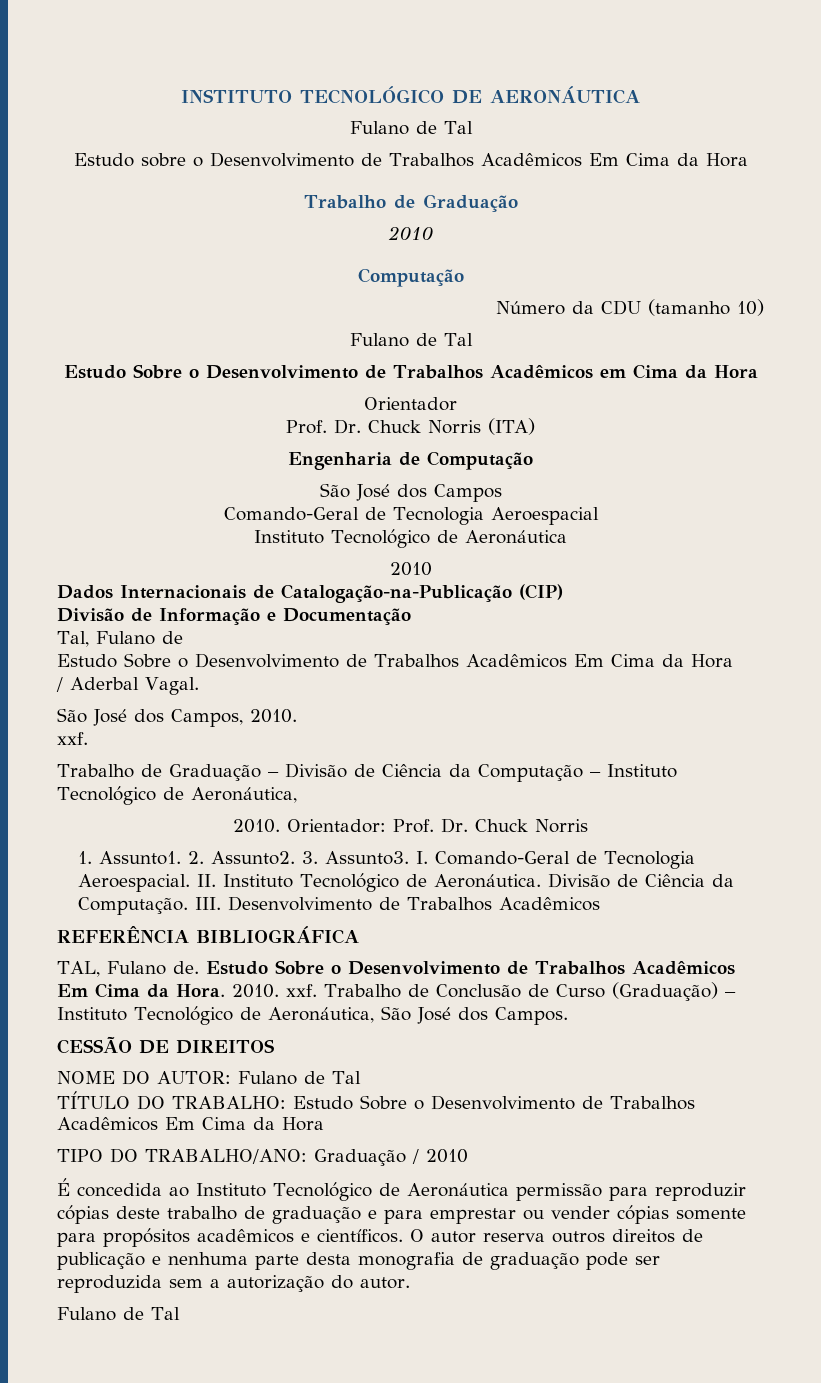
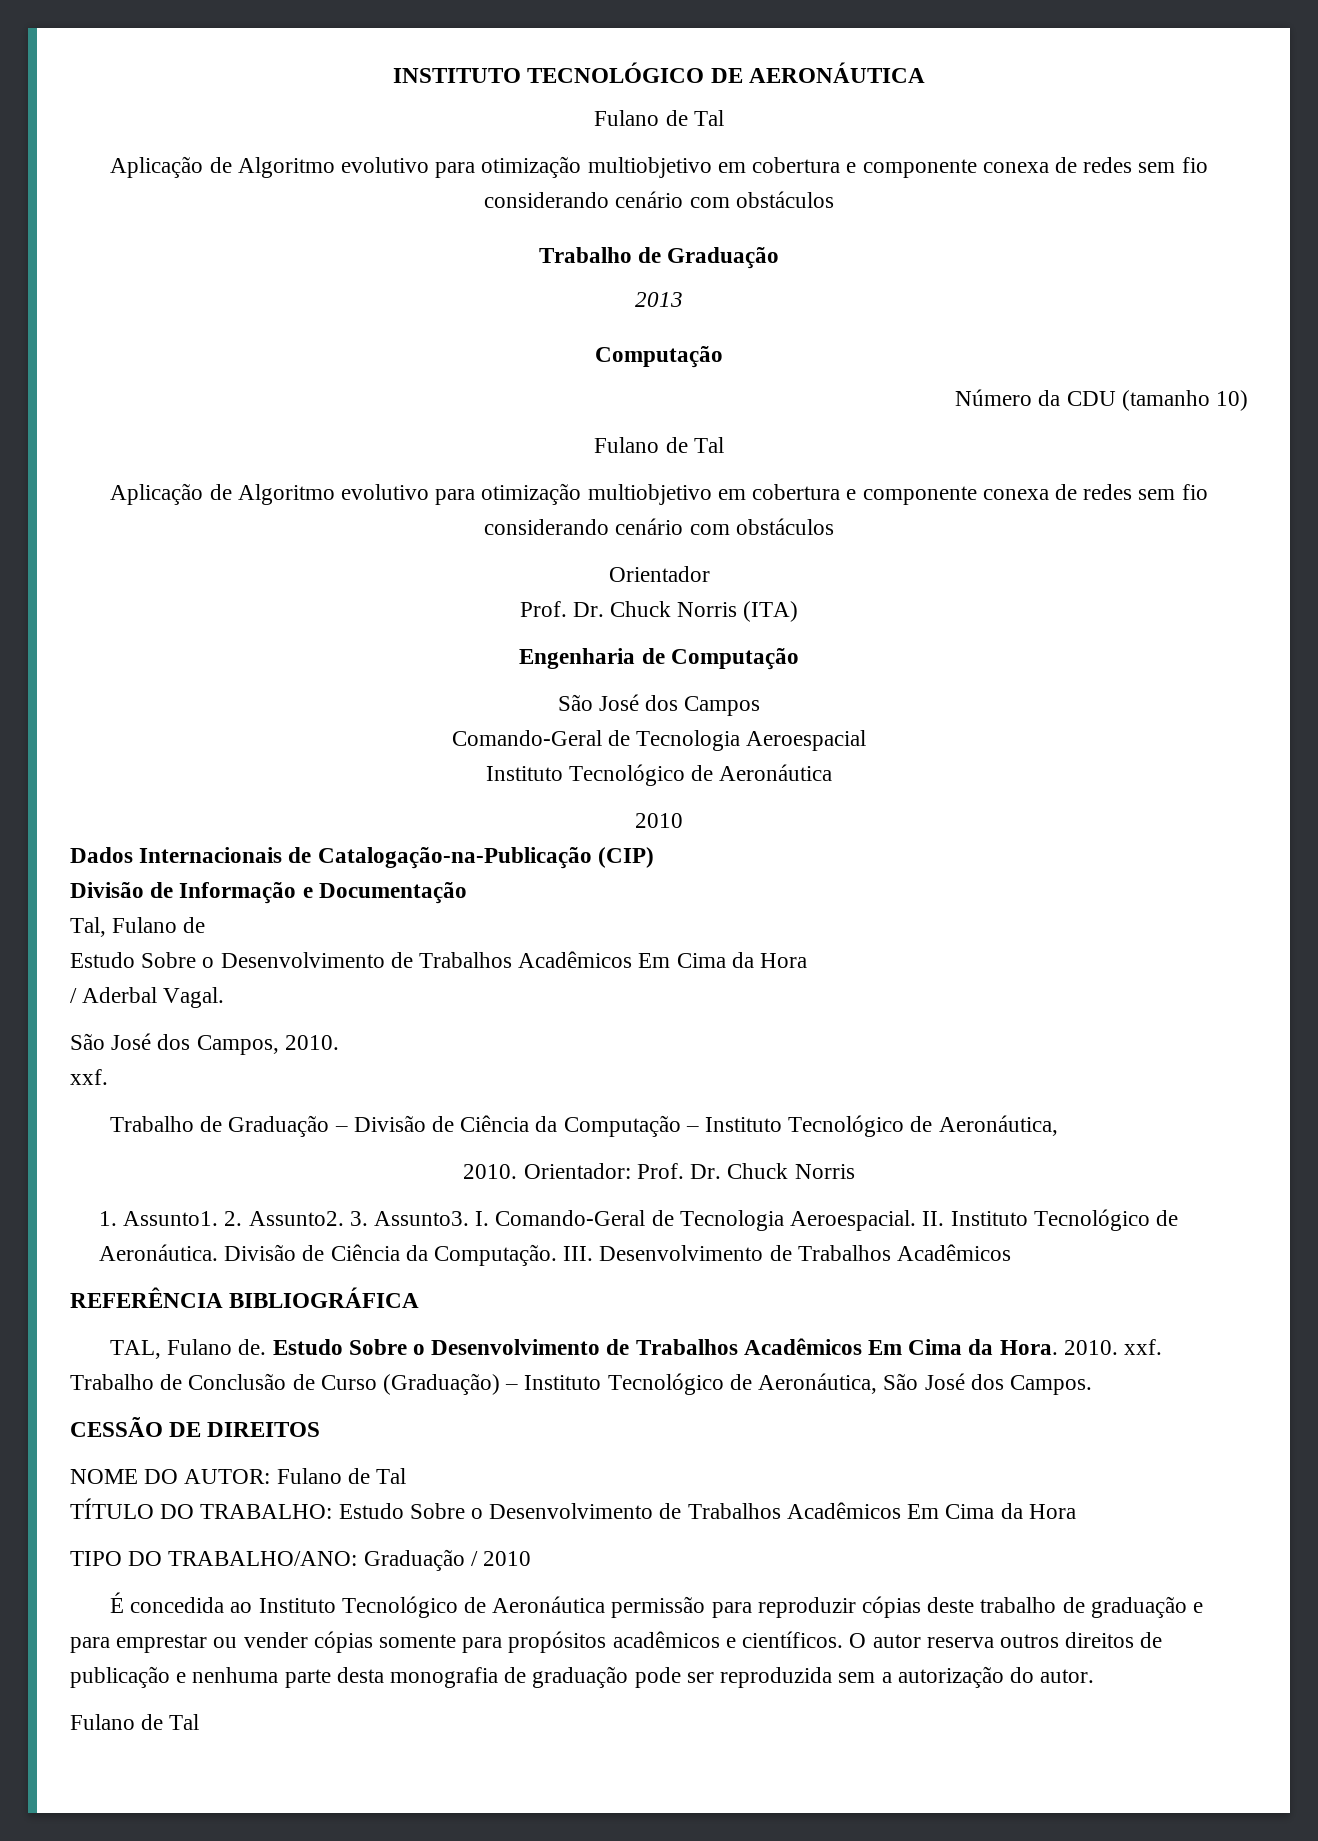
  INSTITUTO TECNOLÓGICO DE AERONÁUTICA
  Fulano de Tal
- Estudo sobre o Desenvolvimento de Trabalhos Acadêmicos Em Cima da Hora
+ Aplicação de Algoritmo evolutivo para otimização multiobjetivo em cobertura e componente conexa de redes sem fio considerando cenário com obstáculos
  Trabalho de Graduação
- 2010
+ 2013
  Número da CDU (tamanho 10)
  Fulano de Tal
- Estudo Sobre o Desenvolvimento de Trabalhos Acadêmicos em Cima da Hora
+ Aplicação de Algoritmo evolutivo para otimização multiobjetivo em cobertura e componente conexa de redes sem fio considerando cenário com obstáculos

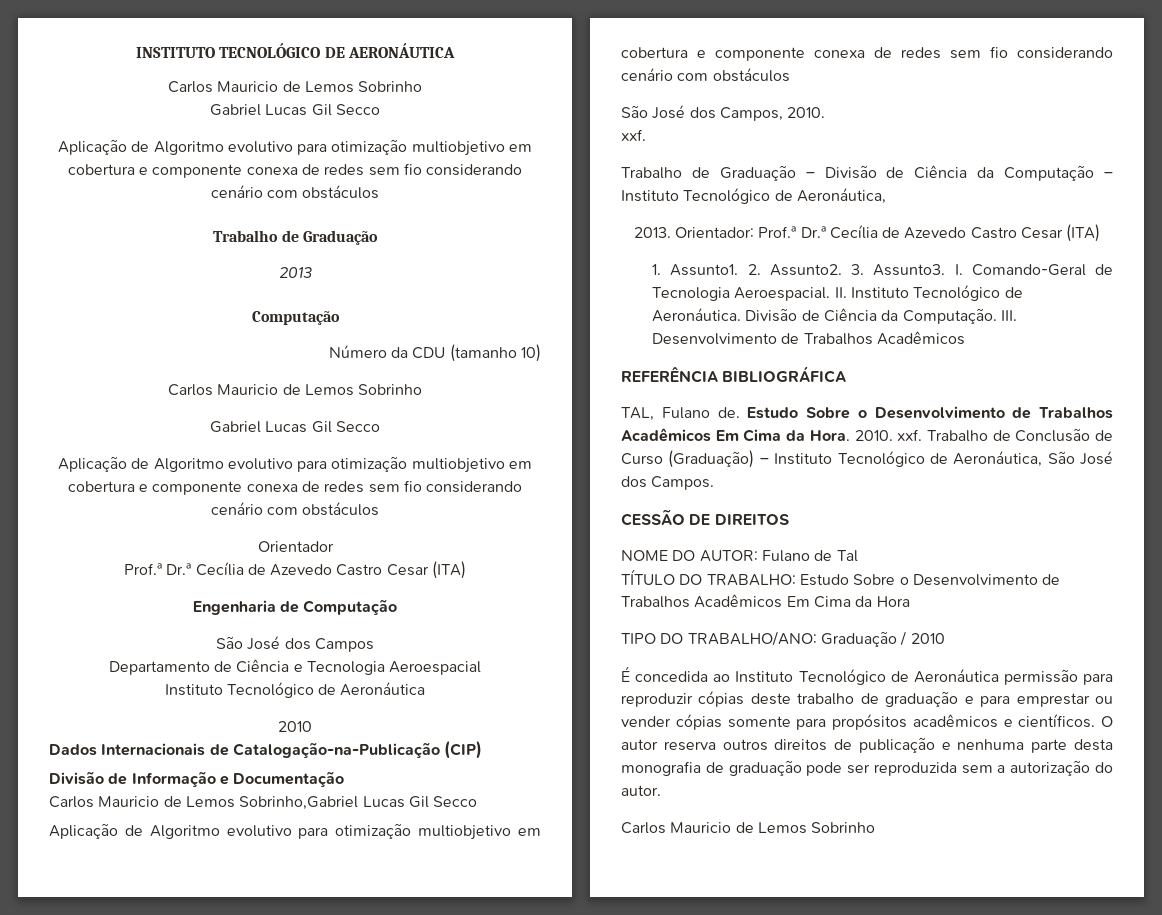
  INSTITUTO TECNOLÓGICO DE AERONÁUTICA
- Fulano de Tal
+ Carlos Mauricio de Lemos Sobrinho
+ Gabriel Lucas Gil Secco
  Número da CDU (tamanho 10)
- Fulano de Tal
+ Carlos Mauricio de Lemos Sobrinho
+ Gabriel Lucas Gil Secco
  Orientador
- Prof. Dr. Chuck Norris (ITA)
+ Prof.ª Dr.ª Cecília de Azevedo Castro Cesar (ITA)
- Comando-Geral de Tecnologia Aeroespacial
+ Departamento de Ciência e Tecnologia Aeroespacial
- Tal, Fulano de
- Estudo Sobre o Desenvolvimento de Trabalhos Acadêmicos Em Cima da Hora
- / Aderbal Vagal.
+ Carlos Mauricio de Lemos Sobrinho,Gabriel Lucas Gil Secco
+ Aplicação de Algoritmo evolutivo para otimização multiobjetivo em cobertura e componente conexa de redes sem fio considerando cenário com obstáculos
- 2010. Orientador: Prof. Dr. Chuck Norris
+ 2013. Orientador: Prof.ª Dr.ª Cecília de Azevedo Castro Cesar (ITA)
  O autor reserva outros direitos de publicação e nenhuma parte desta monografia de graduação pode ser reproduzida sem a autorização do autor.
- Fulano de Tal
+ Carlos Mauricio de Lemos Sobrinho

